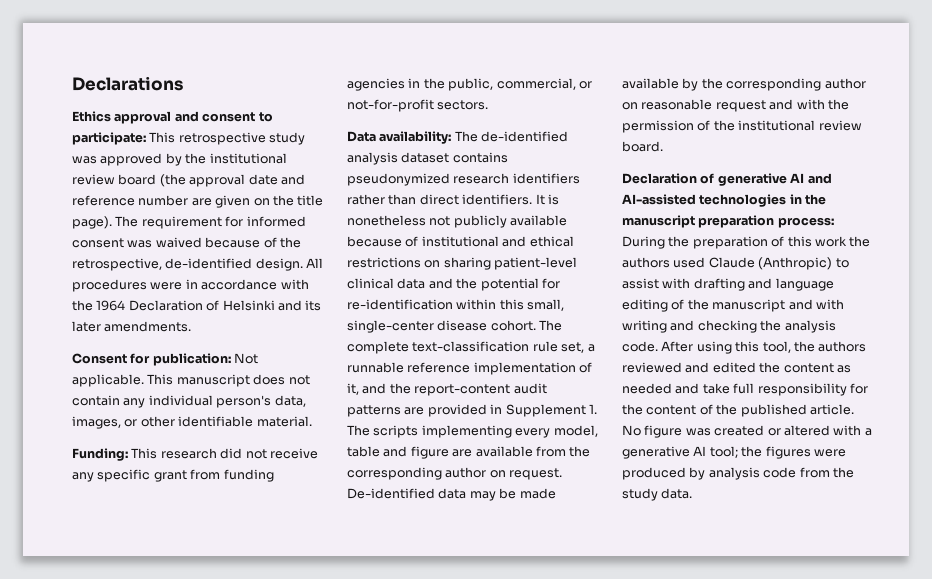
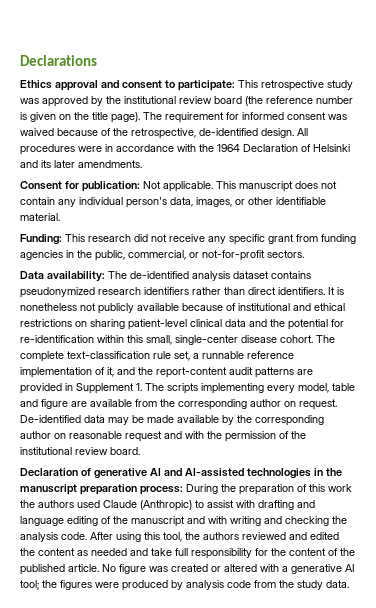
- Ethics approval and consent to participate: This retrospective study was approved by the institutional review board (the approval date and reference number are given on the title page).
+ Ethics approval and consent to participate: This retrospective study was approved by the institutional review board (the reference number is given on the title page).

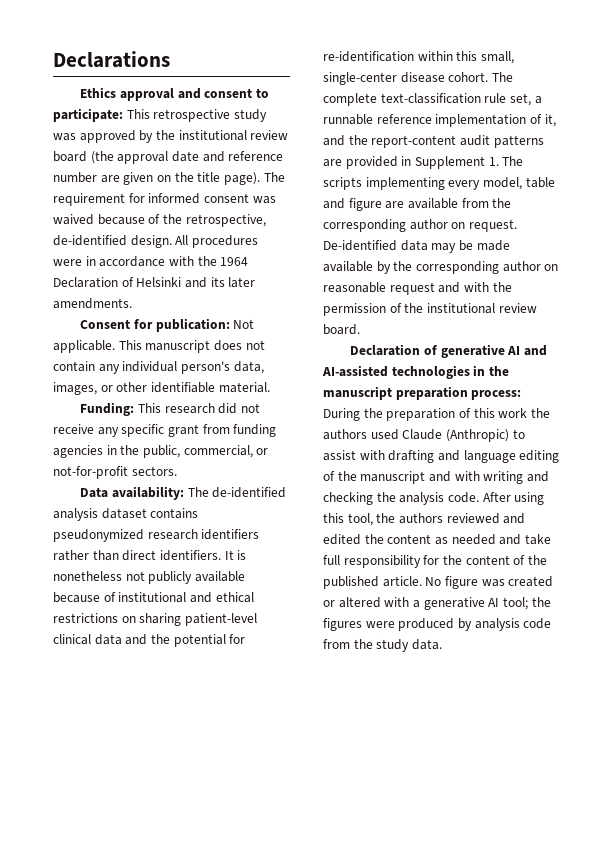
- Ethics approval and consent to participate: This retrospective study was approved by the institutional review board (the reference number is given on the title page).
+ Ethics approval and consent to participate: This retrospective study was approved by the institutional review board (the approval date and reference number are given on the title page).

